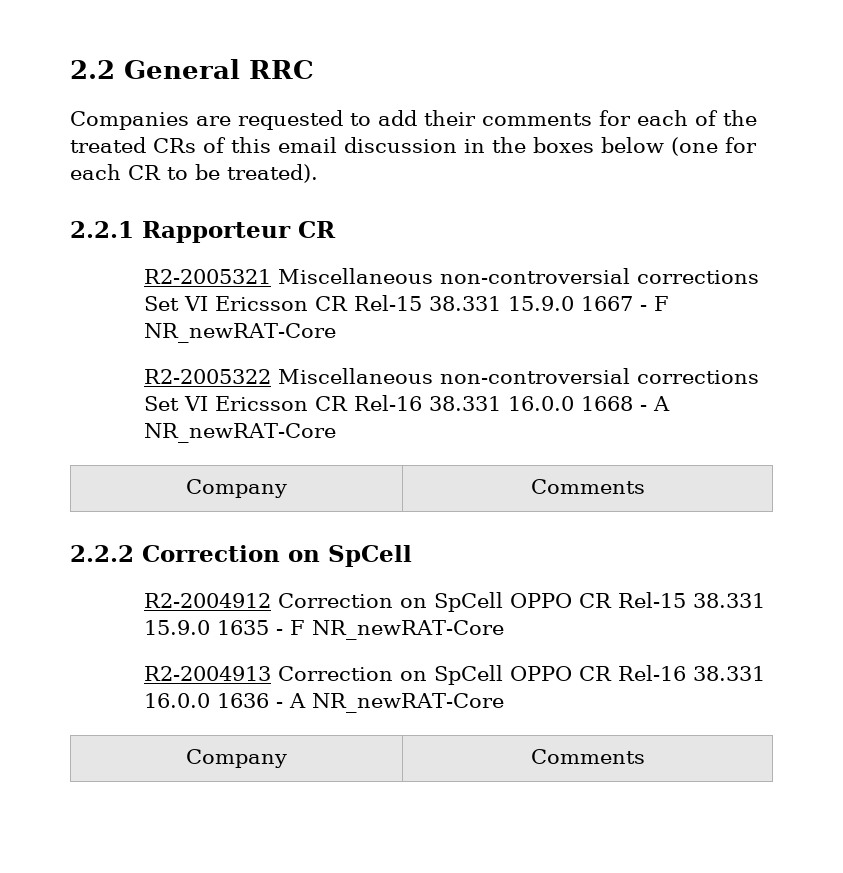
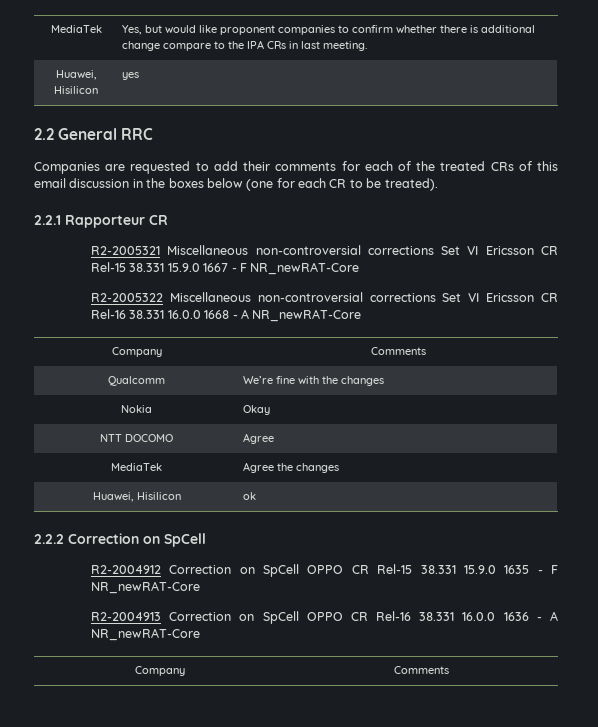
+ MediaTek | Yes, but would like proponent companies to confirm whether there is additional change compare to the IPA CRs in last meeting.
+ Huawei, Hisilicon | yes
+ Qualcomm | We’re fine with the changes
+ Nokia | Okay
+ NTT DOCOMO | Agree
+ MediaTek | Agree the changes
+ Huawei, Hisilicon | ok

